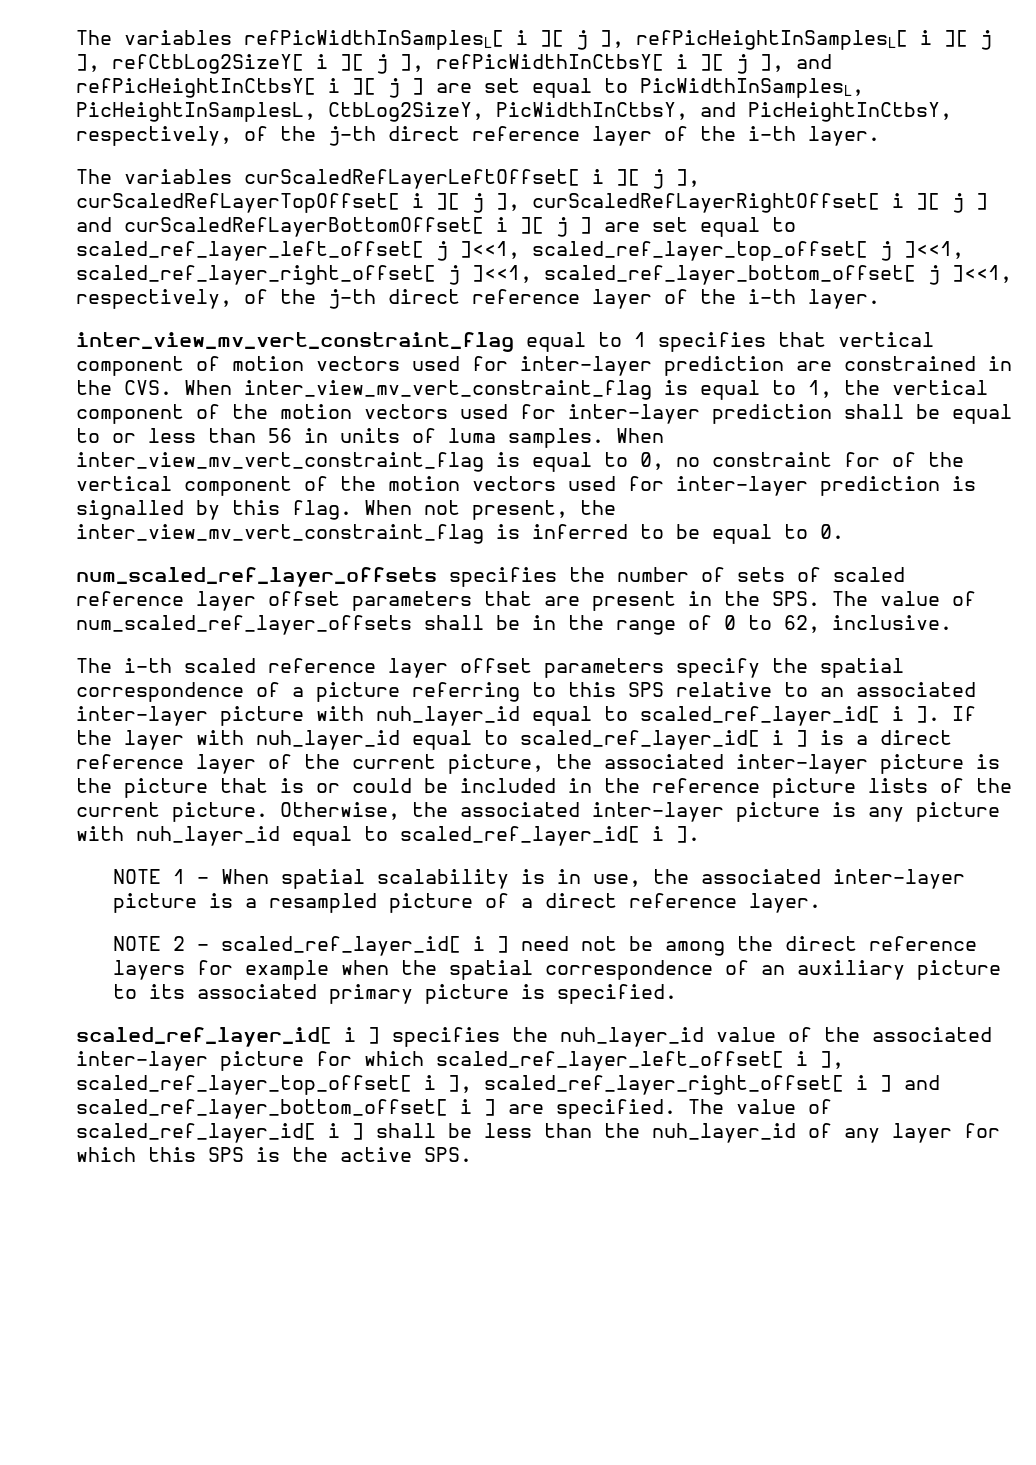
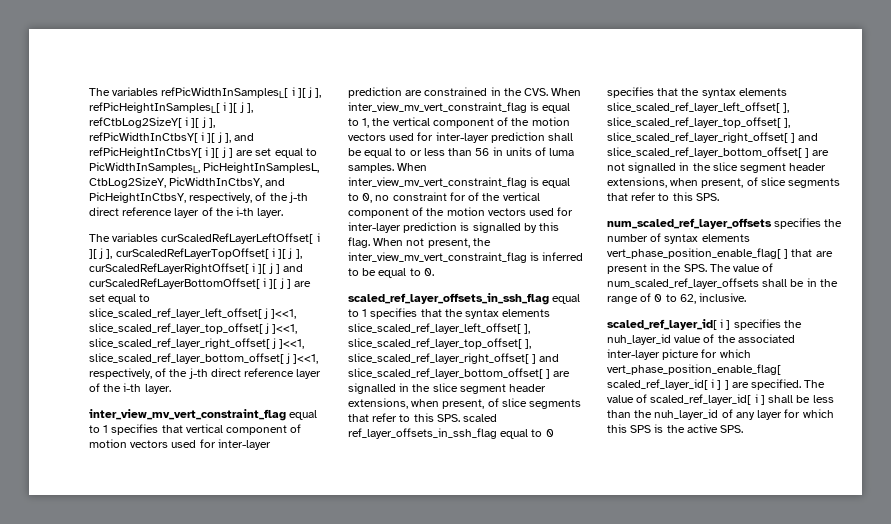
- The variables curScaledRefLayerLeftOffset[ i ][ j ], curScaledRefLayerTopOffset[ i ][ j ], curScaledRefLayerRightOffset[ i ][ j ] and curScaledRefLayerBottomOffset[ i ][ j ] are set equal to scaled_ref_layer_left_offset[ j ]<<1, scaled_ref_layer_top_offset[ j ]<<1, scaled_ref_layer_right_offset[ j ]<<1, scaled_ref_layer_bottom_offset[ j ]<<1, respectively, of the j-th direct reference layer of the i-th layer.
+ The variables curScaledRefLayerLeftOffset[ i ][ j ], curScaledRefLayerTopOffset[ i ][ j ], curScaledRefLayerRightOffset[ i ][ j ] and curScaledRefLayerBottomOffset[ i ][ j ] are set equal to slice_scaled_ref_layer_left_offset[ j ]<<1, slice_scaled_ref_layer_top_offset[ j ]<<1, slice_scaled_ref_layer_right_offset[ j ]<<1, slice_scaled_ref_layer_bottom_offset[ j ]<<1, respectively, of the j-th direct reference layer of the i-th layer.
+ scaled_ref_layer_offsets_in_ssh_flag equal to 1 specifies that the syntax elements slice_scaled_ref_layer_left_offset[ ], slice_scaled_ref_layer_top_offset[ ], slice_scaled_ref_layer_right_offset[ ] and slice_scaled_ref_layer_bottom_offset[ ] are signalled in the slice segment header extensions, when present, of slice segments that refer to this SPS. scaled ref_layer_offsets_in_ssh_flag equal to 0 specifies that the syntax elements slice_scaled_ref_layer_left_offset[ ], slice_scaled_ref_layer_top_offset[ ], slice_scaled_ref_layer_right_offset[ ] and slice_scaled_ref_layer_bottom_offset[ ] are not signalled in the slice segment header extensions, when present, of slice segments that refer to this SPS.
- num_scaled_ref_layer_offsets specifies the number of sets of scaled reference layer offset parameters that are present in the SPS. The value of num_scaled_ref_layer_offsets shall be in the range of 0 to 62, inclusive.
+ num_scaled_ref_layer_offsets specifies the number of syntax elements vert_phase_position_enable_flag[ ] that are present in the SPS. The value of num_scaled_ref_layer_offsets shall be in the range of 0 to 62, inclusive.
- The i-th scaled reference layer offset parameters specify the spatial correspondence of a picture referring to this SPS relative to an associated inter-layer picture with nuh_layer_id equal to scaled_ref_layer_id[ i ]. If the layer with nuh_layer_id equal to scaled_ref_layer_id[ i ] is a direct reference layer of the current picture, the associated inter-layer picture is the picture that is or could be included in the reference picture lists of the current picture. Otherwise, the associated inter-layer picture is any picture with nuh_layer_id equal to scaled_ref_layer_id[ i ].
- NOTE 1 – When spatial scalability is in use, the associated inter-layer picture is a resampled picture of a direct reference layer.
- NOTE 2 – scaled_ref_layer_id[ i ] need not be among the direct reference layers for example when the spatial correspondence of an auxiliary picture to its associated primary picture is specified.
- scaled_ref_layer_id[ i ] specifies the nuh_layer_id value of the associated inter-layer picture for which scaled_ref_layer_left_offset[ i ], scaled_ref_layer_top_offset[ i ], scaled_ref_layer_right_offset[ i ] and scaled_ref_layer_bottom_offset[ i ] are specified.
+ scaled_ref_layer_id[ i ] specifies the nuh_layer_id value of the associated inter-layer picture for which vert_phase_position_enable_flag[ scaled_ref_layer_id[ i ] ] are specified.

